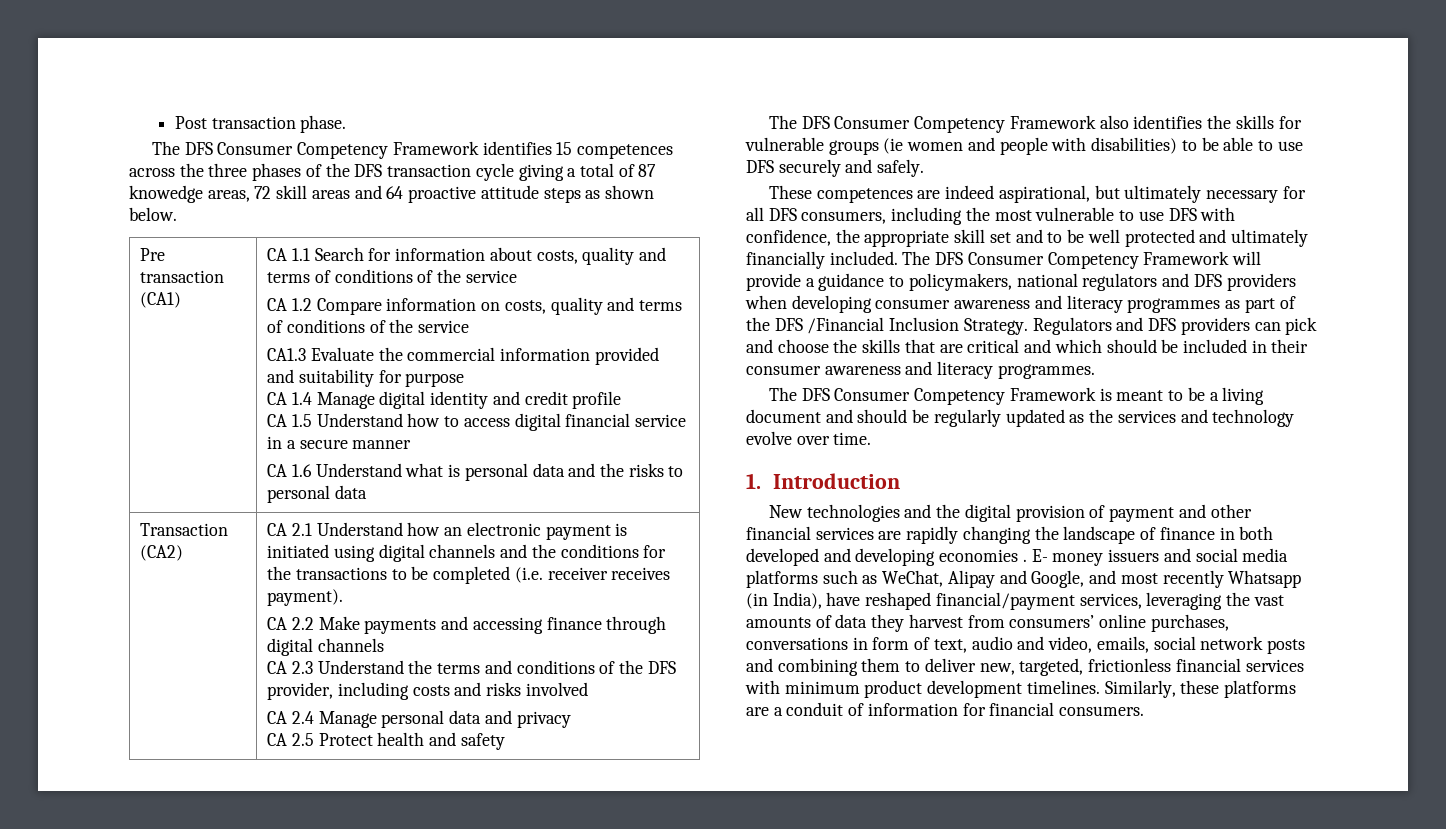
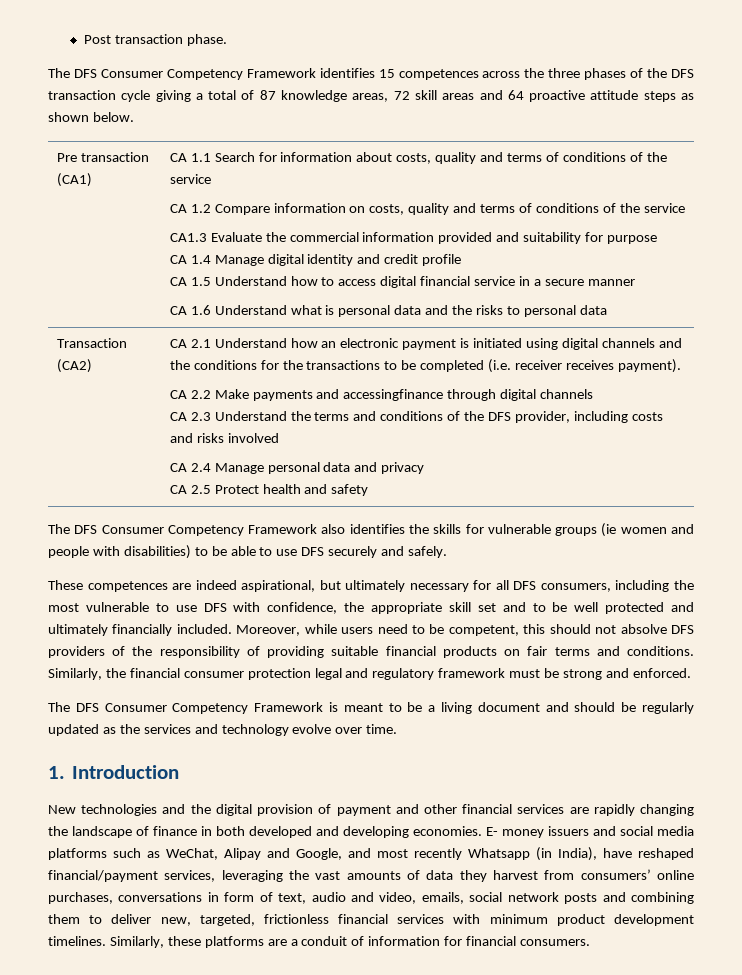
- The DFS Consumer Competency Framework identifies 15 competences across the three phases of the DFS transaction cycle giving a total of 87 knowedge areas, 72 skill areas and 64 proactive attitude steps as shown below.
+ The DFS Consumer Competency Framework identifies 15 competences across the three phases of the DFS transaction cycle giving a total of 87 knowledge areas, 72 skill areas and 64 proactive attitude steps as shown below.
- CA 2.2 Make payments and accessing finance through digital channels
+ CA 2.2 Make payments and accessingfinance through digital channels
- The DFS Consumer Competency Framework will provide a guidance to policymakers, national regulators and DFS providers when developing consumer awareness and literacy programmes as part of the DFS /Financial Inclusion Strategy. Regulators and DFS providers can pick and choose the skills that are critical and which should be included in their consumer awareness and literacy programmes.
+ Moreover, while users need to be competent, this should not absolve DFS providers of the responsibility of providing suitable financial products on fair terms and conditions. Similarly, the financial consumer protection legal and regulatory framework must be strong and enforced.
- New technologies and the digital provision of payment and other financial services are rapidly changing the landscape of finance in both developed and developing economies .
+ New technologies and the digital provision of payment and other financial services are rapidly changing the landscape of finance in both developed and developing economies.

